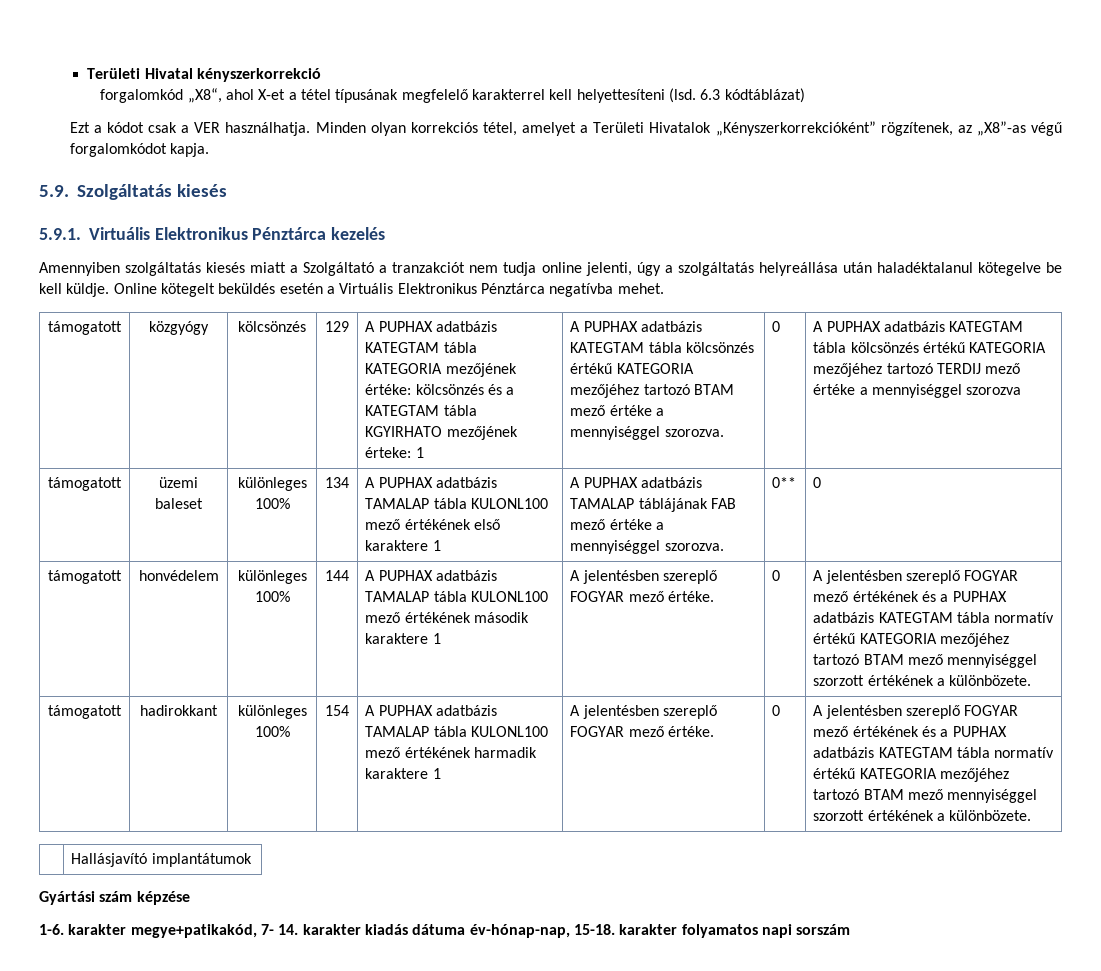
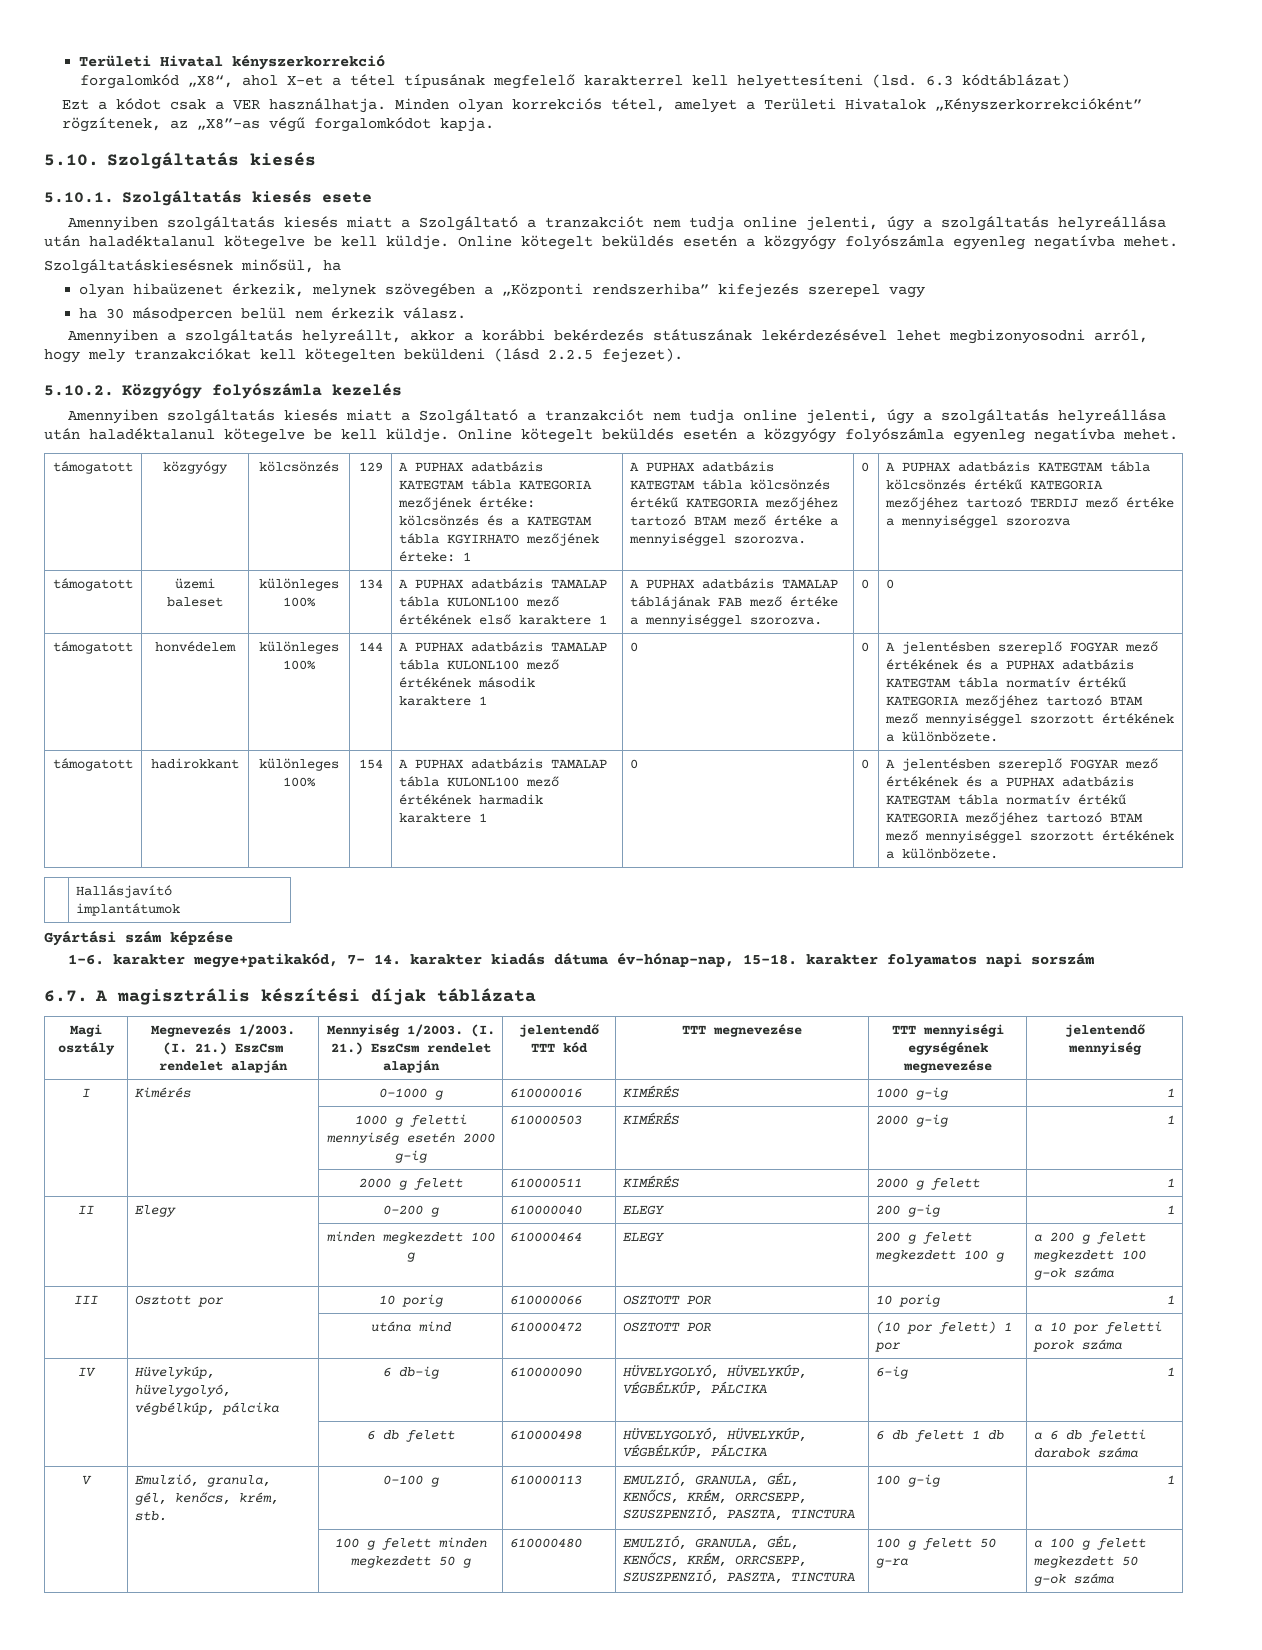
- 5.9. Szolgáltatás kiesés
+ 5.10. Szolgáltatás kiesés
- 5.9.1. Virtuális Elektronikus Pénztárca kezelés
- Amennyiben szolgáltatás kiesés miatt a Szolgáltató a tranzakciót nem tudja online jelenti, úgy a szolgáltatás helyreállása után haladéktalanul kötegelve be kell küldje. Online kötegelt beküldés esetén a Virtuális Elektronikus Pénztárca negatívba mehet.
+ 5.10.1. Szolgáltatás kiesés esete
+ Amennyiben szolgáltatás kiesés miatt a Szolgáltató a tranzakciót nem tudja online jelenti, úgy a szolgáltatás helyreállása után haladéktalanul kötegelve be kell küldje. Online kötegelt beküldés esetén a közgyógy folyószámla egyenleg negatívba mehet.
+ Szolgáltatáskiesésnek minősül, ha
+ olyan hibaüzenet érkezik, melynek szövegében a „Központi rendszerhiba” kifejezés szerepel vagy
+ ha 30 másodpercen belül nem érkezik válasz.
+ Amennyiben a szolgáltatás helyreállt, akkor a korábbi bekérdezés státuszának lekérdezésével lehet megbizonyosodni arról, hogy mely tranzakciókat kell kötegelten beküldeni (lásd 2.2.5 fejezet).
+ 5.10.2. Közgyógy folyószámla kezelés
+ Amennyiben szolgáltatás kiesés miatt a Szolgáltató a tranzakciót nem tudja online jelenti, úgy a szolgáltatás helyreállása után haladéktalanul kötegelve be kell küldje. Online kötegelt beküldés esetén a közgyógy folyószámla egyenleg negatívba mehet.
- támogatott | üzemi baleset | különleges 100% | 134 | A PUPHAX adatbázis TAMALAP tábla KULONL100 mező értékének első karaktere 1 | A PUPHAX adatbázis TAMALAP táblájának FAB mező értéke a mennyiséggel szorozva. | 0** | 0
+ támogatott | üzemi baleset | különleges 100% | 134 | A PUPHAX adatbázis TAMALAP tábla KULONL100 mező értékének első karaktere 1 | A PUPHAX adatbázis TAMALAP táblájának FAB mező értéke a mennyiséggel szorozva. | 0 | 0
- A PUPHAX adatbázis TAMALAP tábla KULONL100 mező értékének második karaktere 1 | A jelentésben szereplő FOGYAR mező értéke.
+ A PUPHAX adatbázis TAMALAP tábla KULONL100 mező értékének második karaktere 1 | 0
- A PUPHAX adatbázis TAMALAP tábla KULONL100 mező értékének harmadik karaktere 1 | A jelentésben szereplő FOGYAR mező értéke.
+ A PUPHAX adatbázis TAMALAP tábla KULONL100 mező értékének harmadik karaktere 1 | 0
+ 6.7. A magisztrális készítési díjak táblázata
+ Magi osztály | Megnevezés 1/2003. (I. 21.) EszCsm rendelet alapján | Mennyiség 1/2003. (I. 21.) EszCsm rendelet alapján | jelentendő TTT kód | TTT megnevezése | TTT mennyiségi egységének megnevezése | jelentendő mennyiség
+ I | Kimérés | 0-1000 g | 610000016 | KIMÉRÉS | 1000 g-ig | 1
+ | | 1000 g feletti mennyiség esetén 2000 g-ig | 610000503 | KIMÉRÉS | 2000 g-ig | 1
+ | | 2000 g felett | 610000511 | KIMÉRÉS | 2000 g felett | 1
+ II | Elegy | 0-200 g | 610000040 | ELEGY | 200 g-ig | 1
+ | | minden megkezdett 100 g | 610000464 | ELEGY | 200 g felett megkezdett 100 g | a 200 g felett megkezdett 100 g-ok száma
+ III | Osztott por | 10 porig | 610000066 | OSZTOTT POR | 10 porig | 1
+ | | utána mind | 610000472 | OSZTOTT POR | (10 por felett) 1 por | a 10 por feletti porok száma
+ IV | Hüvelykúp, hüvelygolyó, végbélkúp, pálcika | 6 db-ig | 610000090 | HÜVELYGOLYÓ, HÜVELYKÚP, VÉGBÉLKÚP, PÁLCIKA | 6-ig | 1
+ | | 6 db felett | 610000498 | HÜVELYGOLYÓ, HÜVELYKÚP, VÉGBÉLKÚP, PÁLCIKA | 6 db felett 1 db | a 6 db feletti darabok száma
+ V | Emulzió, granula, gél, kenőcs, krém, stb. | 0-100 g | 610000113 | EMULZIÓ, GRANULA, GÉL, KENŐCS, KRÉM, ORRCSEPP, SZUSZPENZIÓ, PASZTA, TINCTURA | 100 g-ig | 1
+ | | 100 g felett minden megkezdett 50 g | 610000480 | EMULZIÓ, GRANULA, GÉL, KENŐCS, KRÉM, ORRCSEPP, SZUSZPENZIÓ, PASZTA, TINCTURA | 100 g felett 50 g-ra | a 100 g felett megkezdett 50 g-ok száma

